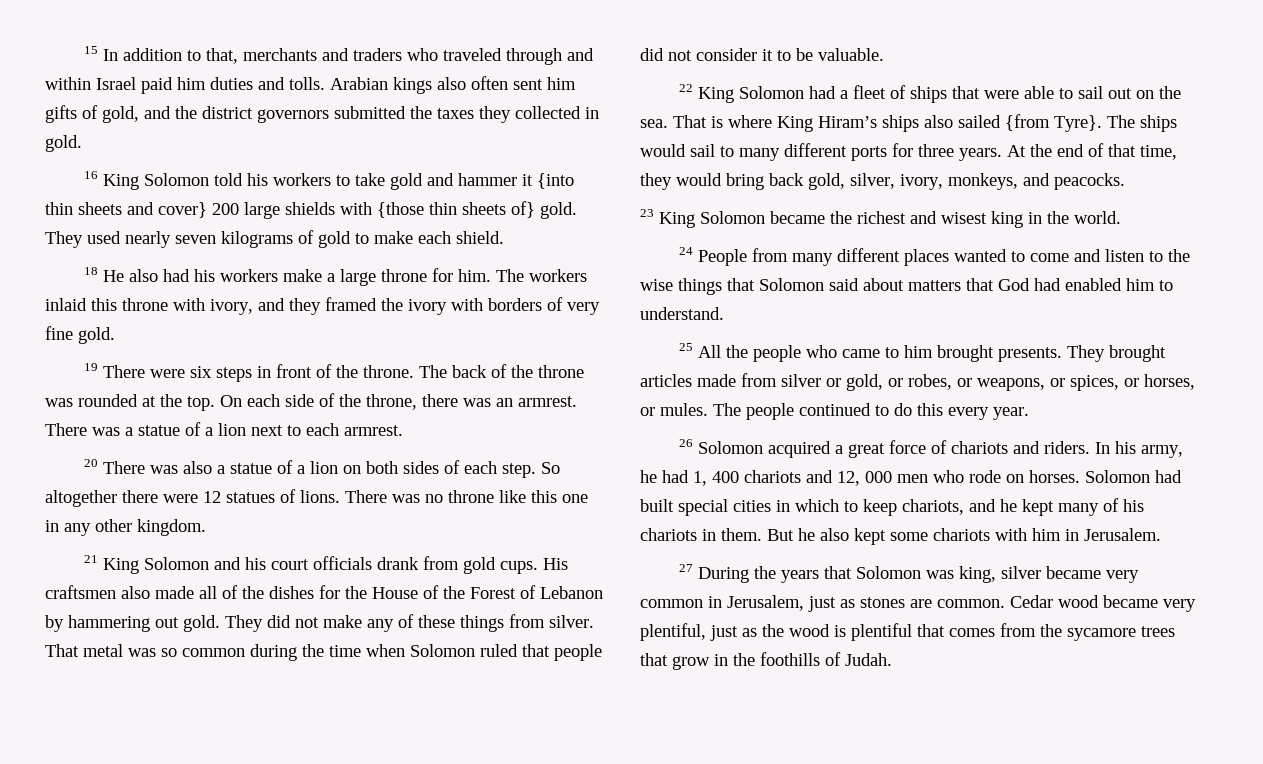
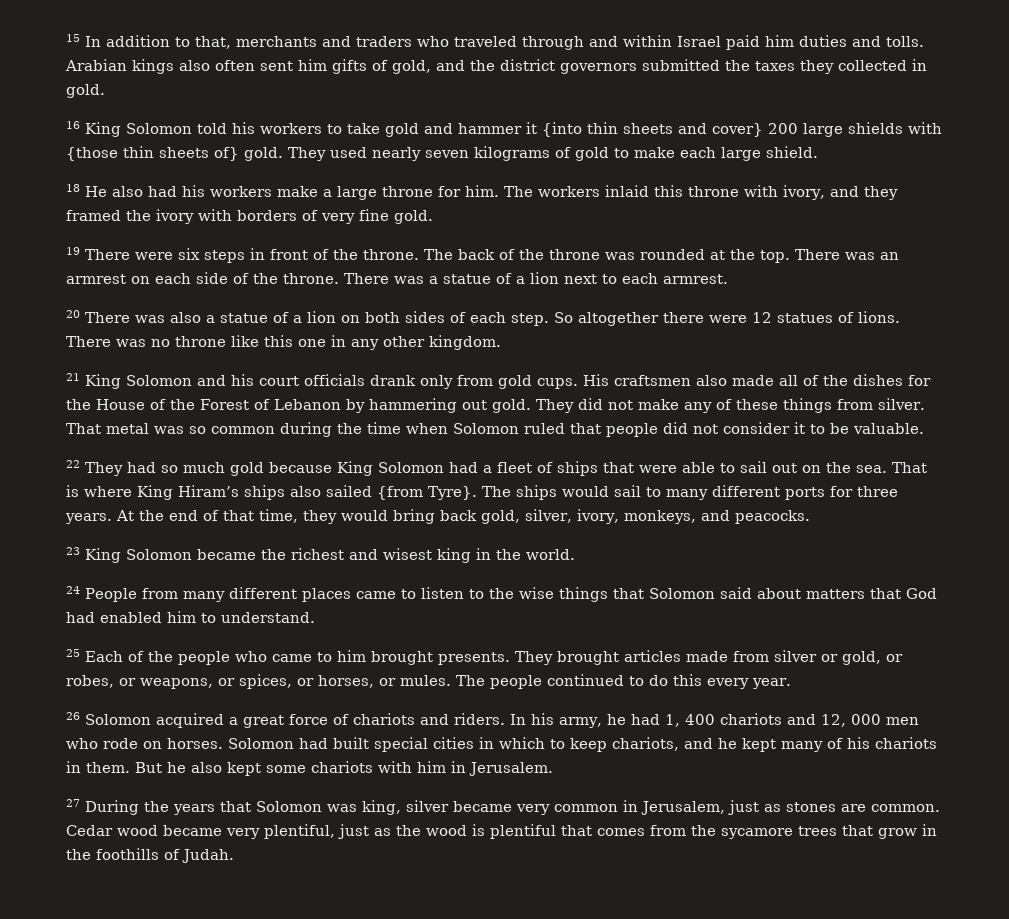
- They used nearly seven kilograms of gold to make each shield.
+ They used nearly seven kilograms of gold to make each large shield.
- On each side of the throne, there was an armrest.
+ There was an armrest on each side of the throne.
- 21 King Solomon and his court officials drank from gold cups.
+ 21 King Solomon and his court officials drank only from gold cups.
- 22 King Solomon had a fleet of ships that were able to sail out on the sea.
+ 22 They had so much gold because King Solomon had a fleet of ships that were able to sail out on the sea.
- 24 People from many different places wanted to come and listen to the wise things that Solomon said about matters that God had enabled him to understand.
+ 24 People from many different places came to listen to the wise things that Solomon said about matters that God had enabled him to understand.
- 25 All the people who came to him brought presents.
+ 25 Each of the people who came to him brought presents.

